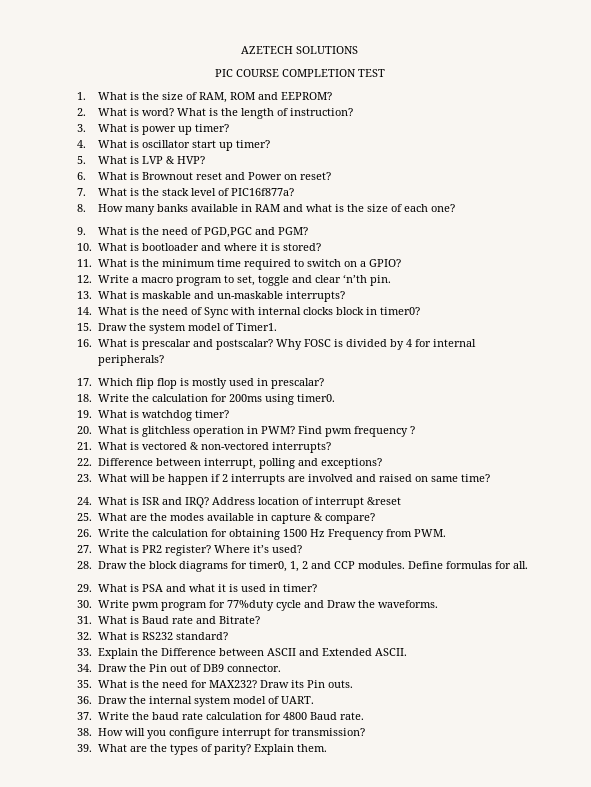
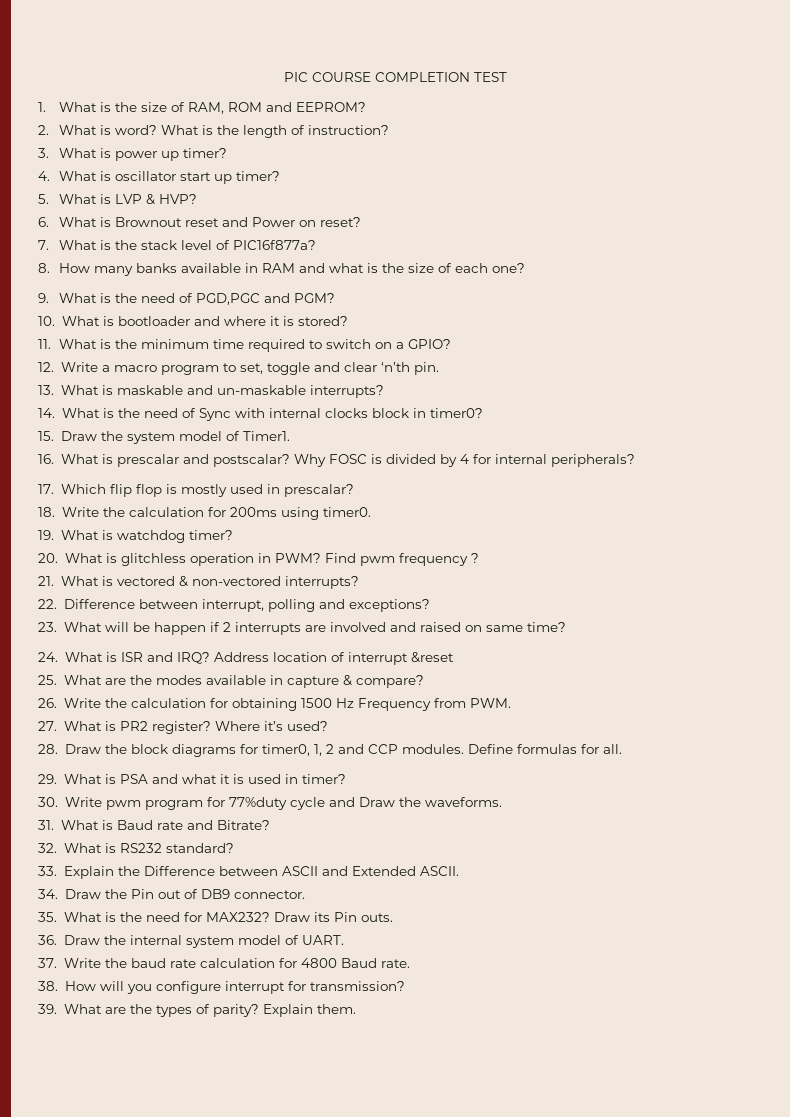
- AZETECH SOLUTIONS

